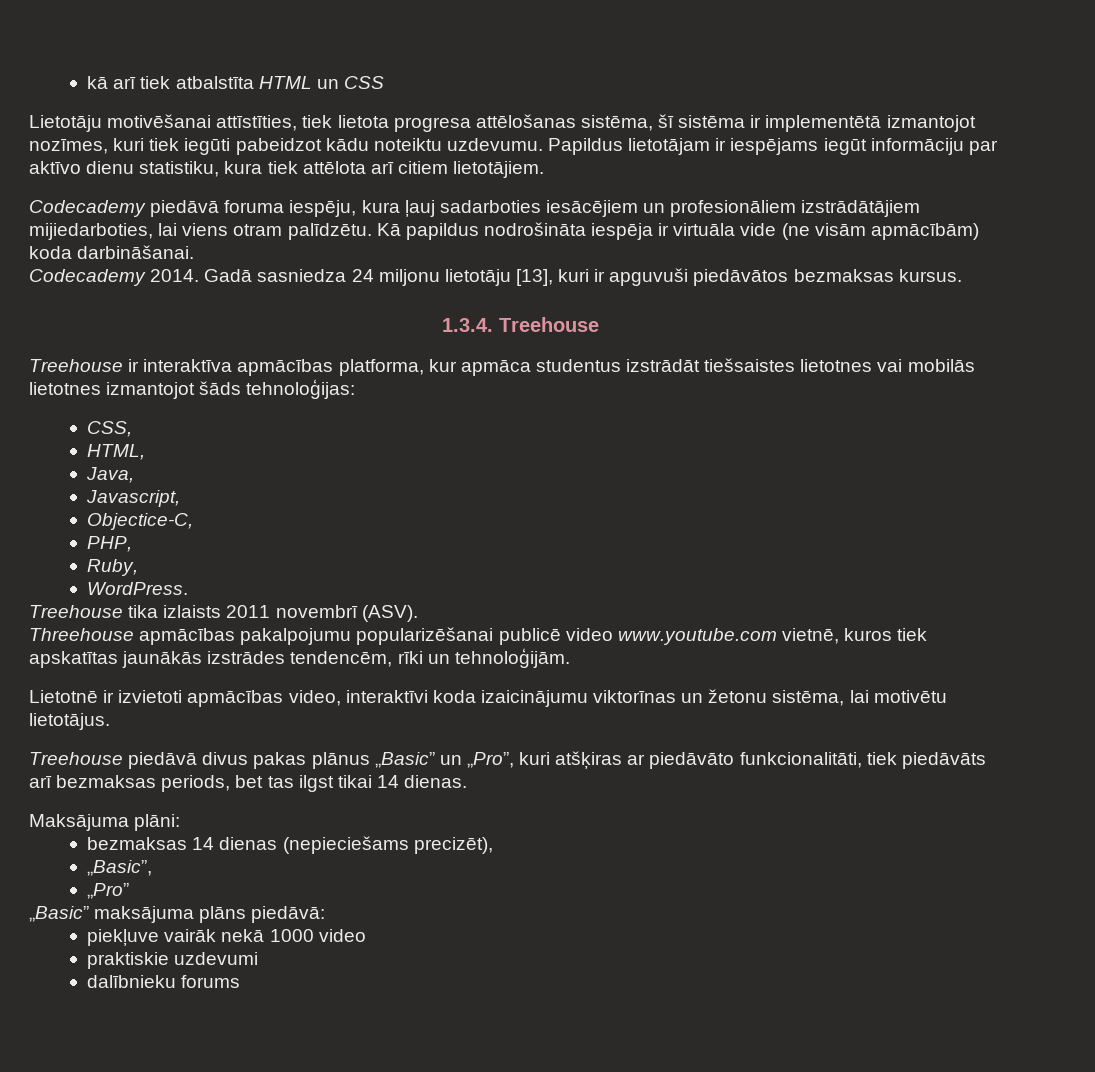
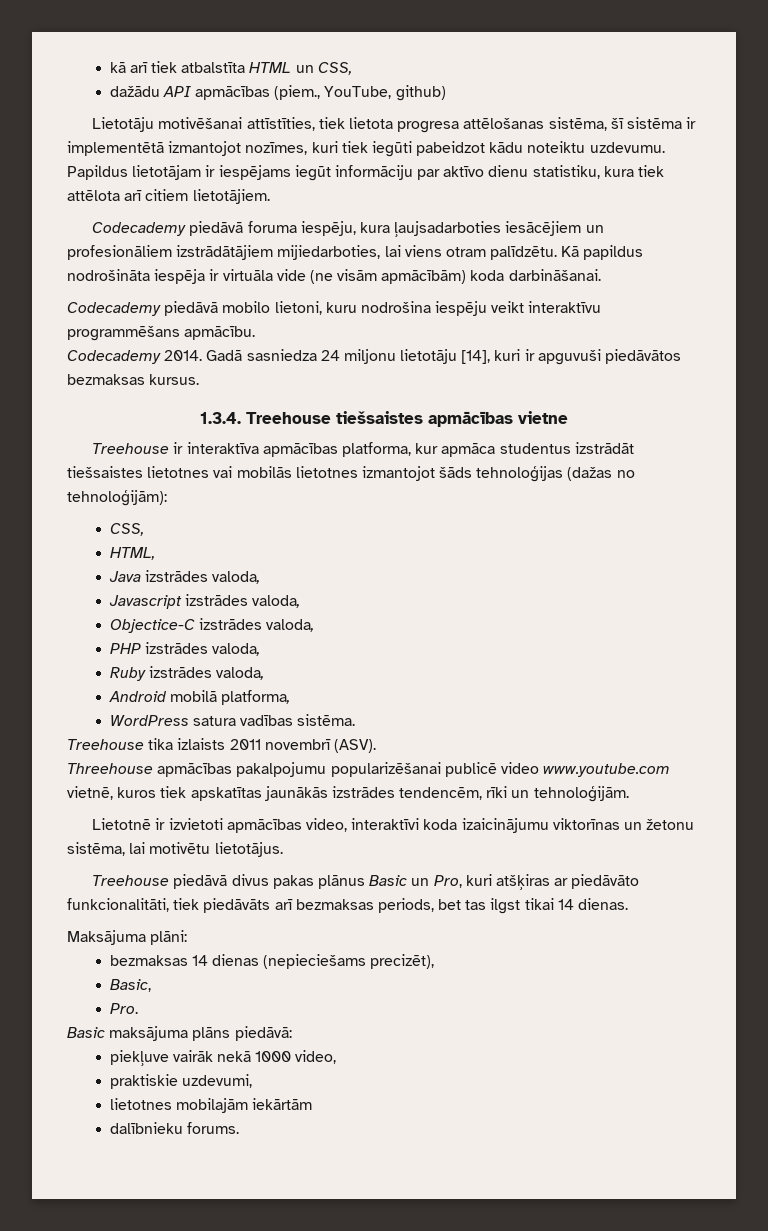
- kā arī tiek atbalstīta HTML un CSS
+ kā arī tiek atbalstīta HTML un CSS,
+ dažādu API apmācības (piem., YouTube, github)
- Codecademy piedāvā foruma iespēju, kura ļauj sadarboties iesācējiem un profesionāliem izstrādātājiem mijiedarboties, lai viens otram palīdzētu.
+ Codecademy piedāvā foruma iespēju, kura ļaujsadarboties iesācējiem un profesionāliem izstrādātājiem mijiedarboties, lai viens otram palīdzētu.
+ Codecademy piedāvā mobilo lietoni, kuru nodrošina iespēju veikt interaktīvu programmēšans apmācību.
- Gadā sasniedza 24 miljonu lietotāju [13], kuri ir apguvuši piedāvātos bezmaksas kursus.
+ Gadā sasniedza 24 miljonu lietotāju [14], kuri ir apguvuši piedāvātos bezmaksas kursus.
- 1.3.4. Treehouse
+ 1.3.4. Treehouse tiešsaistes apmācības vietne
- Treehouse ir interaktīva apmācības platforma, kur apmāca studentus izstrādāt tiešsaistes lietotnes vai mobilās lietotnes izmantojot šāds tehnoloģijas:
+ Treehouse ir interaktīva apmācības platforma, kur apmāca studentus izstrādāt tiešsaistes lietotnes vai mobilās lietotnes izmantojot šāds tehnoloģijas (dažas no tehnoloģijām):
  CSS,
  HTML,
- Java,
- Javascript,
- Objectice-C,
- PHP,
- Ruby,
- WordPress.
+ Java izstrādes valoda,
+ Javascript izstrādes valoda,
+ Objectice-C izstrādes valoda,
+ PHP izstrādes valoda,
+ Ruby izstrādes valoda,
+ Android mobilā platforma,
+ WordPress satura vadības sistēma.
- Treehouse piedāvā divus pakas plānus „Basic” un „Pro”, kuri atšķiras ar piedāvāto funkcionalitāti, tiek piedāvāts arī bezmaksas periods, bet tas ilgst tikai 14 dienas.
+ Treehouse piedāvā divus pakas plānus Basic un Pro, kuri atšķiras ar piedāvāto funkcionalitāti, tiek piedāvāts arī bezmaksas periods, bet tas ilgst tikai 14 dienas.
- „Basic”,
- „Pro”
- „Basic” maksājuma plāns piedāvā:
+ Basic,
+ Pro.
+ Basic maksājuma plāns piedāvā:
- piekļuve vairāk nekā 1000 video
+ piekļuve vairāk nekā 1000 video,
- praktiskie uzdevumi
+ praktiskie uzdevumi,
+ lietotnes mobilajām iekārtām
- dalībnieku forums
+ dalībnieku forums.

